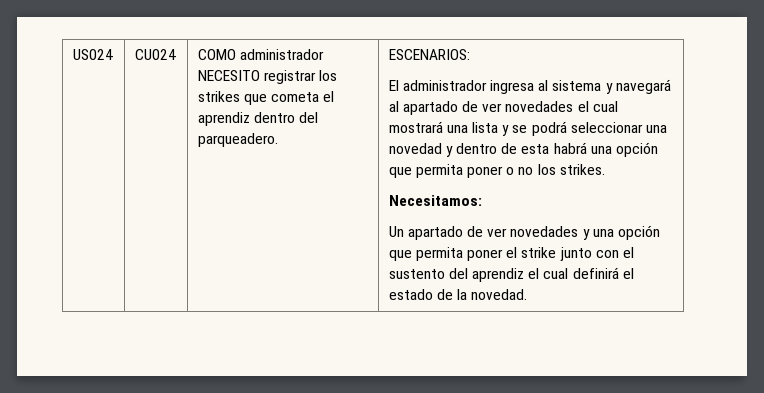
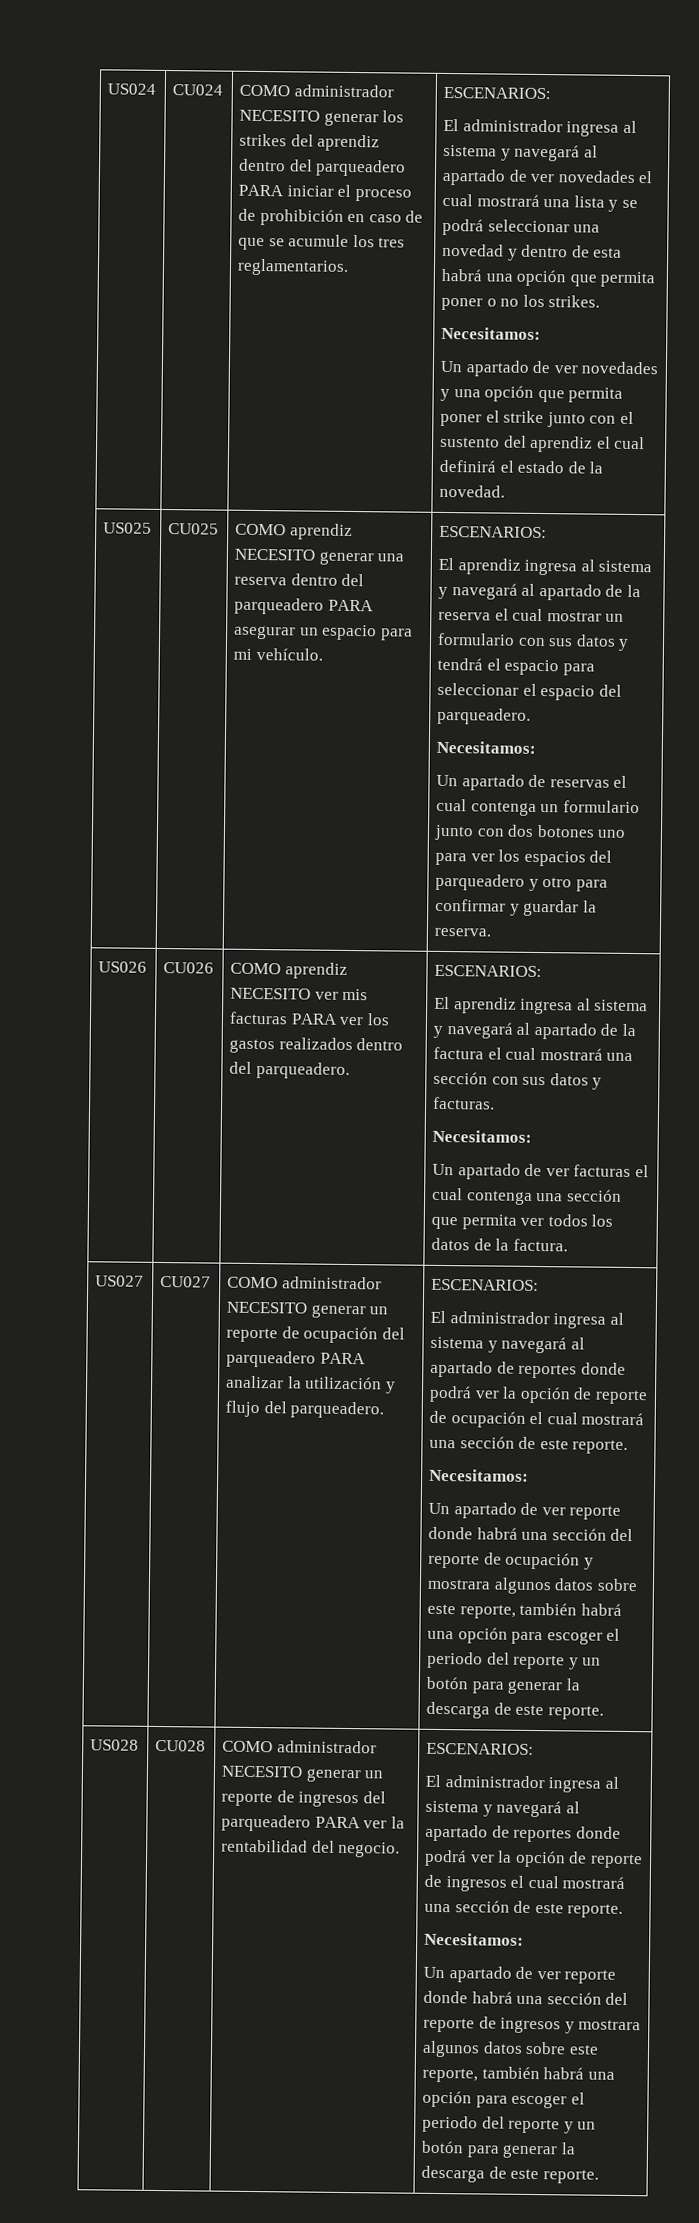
- COMO administrador NECESITO registrar los strikes que cometa el aprendiz dentro del parqueadero.
+ COMO administrador NECESITO generar los strikes del aprendiz dentro del parqueadero PARA iniciar el proceso de prohibición en caso de que se acumule los tres reglamentarios.
+ US025 | CU025 | COMO aprendiz NECESITO generar una reserva dentro del parqueadero PARA asegurar un espacio para mi vehículo. | ESCENARIOS:
+ El aprendiz ingresa al sistema y navegará al apartado de la reserva el cual mostrar un formulario con sus datos y tendrá el espacio para seleccionar el espacio del parqueadero.
+ Necesitamos:
+ Un apartado de reservas el cual contenga un formulario junto con dos botones uno para ver los espacios del parqueadero y otro para confirmar y guardar la reserva.
+ US026 | CU026 | COMO aprendiz NECESITO ver mis facturas PARA ver los gastos realizados dentro del parqueadero. | ESCENARIOS:
+ El aprendiz ingresa al sistema y navegará al apartado de la factura el cual mostrará una sección con sus datos y facturas.
+ Necesitamos:
+ Un apartado de ver facturas el cual contenga una sección que permita ver todos los datos de la factura.
+ US027 | CU027 | COMO administrador NECESITO generar un reporte de ocupación del parqueadero PARA analizar la utilización y flujo del parqueadero. | ESCENARIOS:
+ El administrador ingresa al sistema y navegará al apartado de reportes donde podrá ver la opción de reporte de ocupación el cual mostrará una sección de este reporte.
+ Necesitamos:
+ Un apartado de ver reporte donde habrá una sección del reporte de ocupación y mostrara algunos datos sobre este reporte, también habrá una opción para escoger el periodo del reporte y un botón para generar la descarga de este reporte.
+ US028 | CU028 | COMO administrador NECESITO generar un reporte de ingresos del parqueadero PARA ver la rentabilidad del negocio. | ESCENARIOS:
+ El administrador ingresa al sistema y navegará al apartado de reportes donde podrá ver la opción de reporte de ingresos el cual mostrará una sección de este reporte.
+ Necesitamos:
+ Un apartado de ver reporte donde habrá una sección del reporte de ingresos y mostrara algunos datos sobre este reporte, también habrá una opción para escoger el periodo del reporte y un botón para generar la descarga de este reporte.

